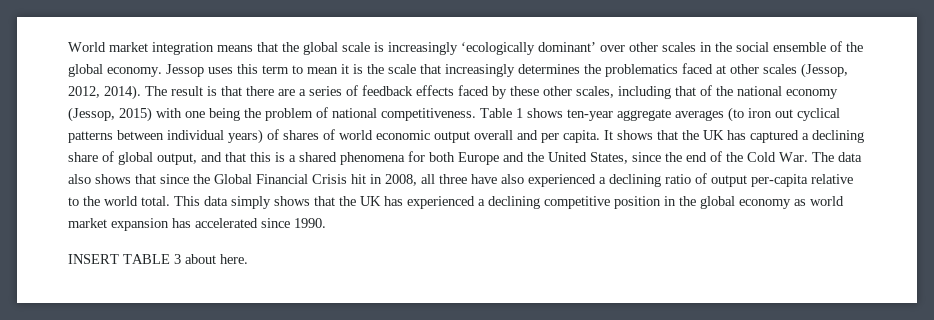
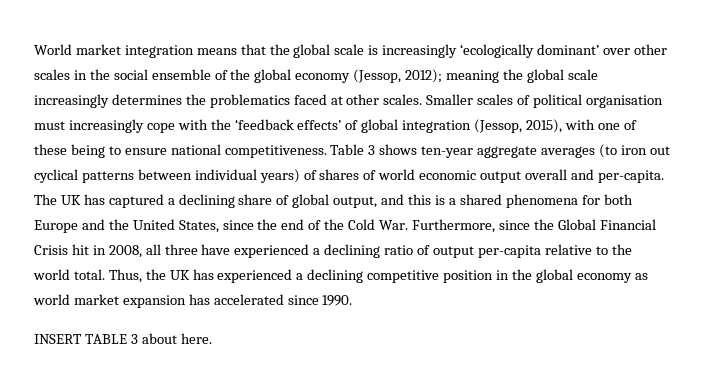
- World market integration means that the global scale is increasingly ‘ecologically dominant’ over other scales in the social ensemble of the global economy. Jessop uses this term to mean it is the scale that increasingly determines the problematics faced at other scales (Jessop, 2012, 2014). The result is that there are a series of feedback effects faced by these other scales, including that of the national economy (Jessop, 2015) with one being the problem of national competitiveness.
+ World market integration means that the global scale is increasingly ‘ecologically dominant’ over other scales in the social ensemble of the global economy (Jessop, 2012); meaning the global scale increasingly determines the problematics faced at other scales. Smaller scales of political organisation must increasingly cope with the ‘feedback effects’ of global integration (Jessop, 2015), with one of these being to ensure national competitiveness.
- Table 1 shows ten-year aggregate averages (to iron out cyclical patterns between individual years) of shares of world economic output overall and per capita. It shows that the UK has captured a declining share of global output, and that this is a shared phenomena for both Europe and the United States, since the end of the Cold War. The data also shows that since the Global Financial Crisis hit in 2008, all three have also experienced a declining ratio of output per-capita relative to the world total.
+ Table 3 shows ten-year aggregate averages (to iron out cyclical patterns between individual years) of shares of world economic output overall and per-capita. The UK has captured a declining share of global output, and this is a shared phenomena for both Europe and the United States, since the end of the Cold War. Furthermore, since the Global Financial Crisis hit in 2008, all three have experienced a declining ratio of output per-capita relative to the world total.
- This data simply shows that the UK has experienced a declining competitive position in the global economy as world market expansion has accelerated since 1990.
+ Thus, the UK has experienced a declining competitive position in the global economy as world market expansion has accelerated since 1990.

